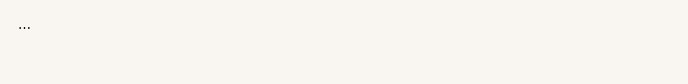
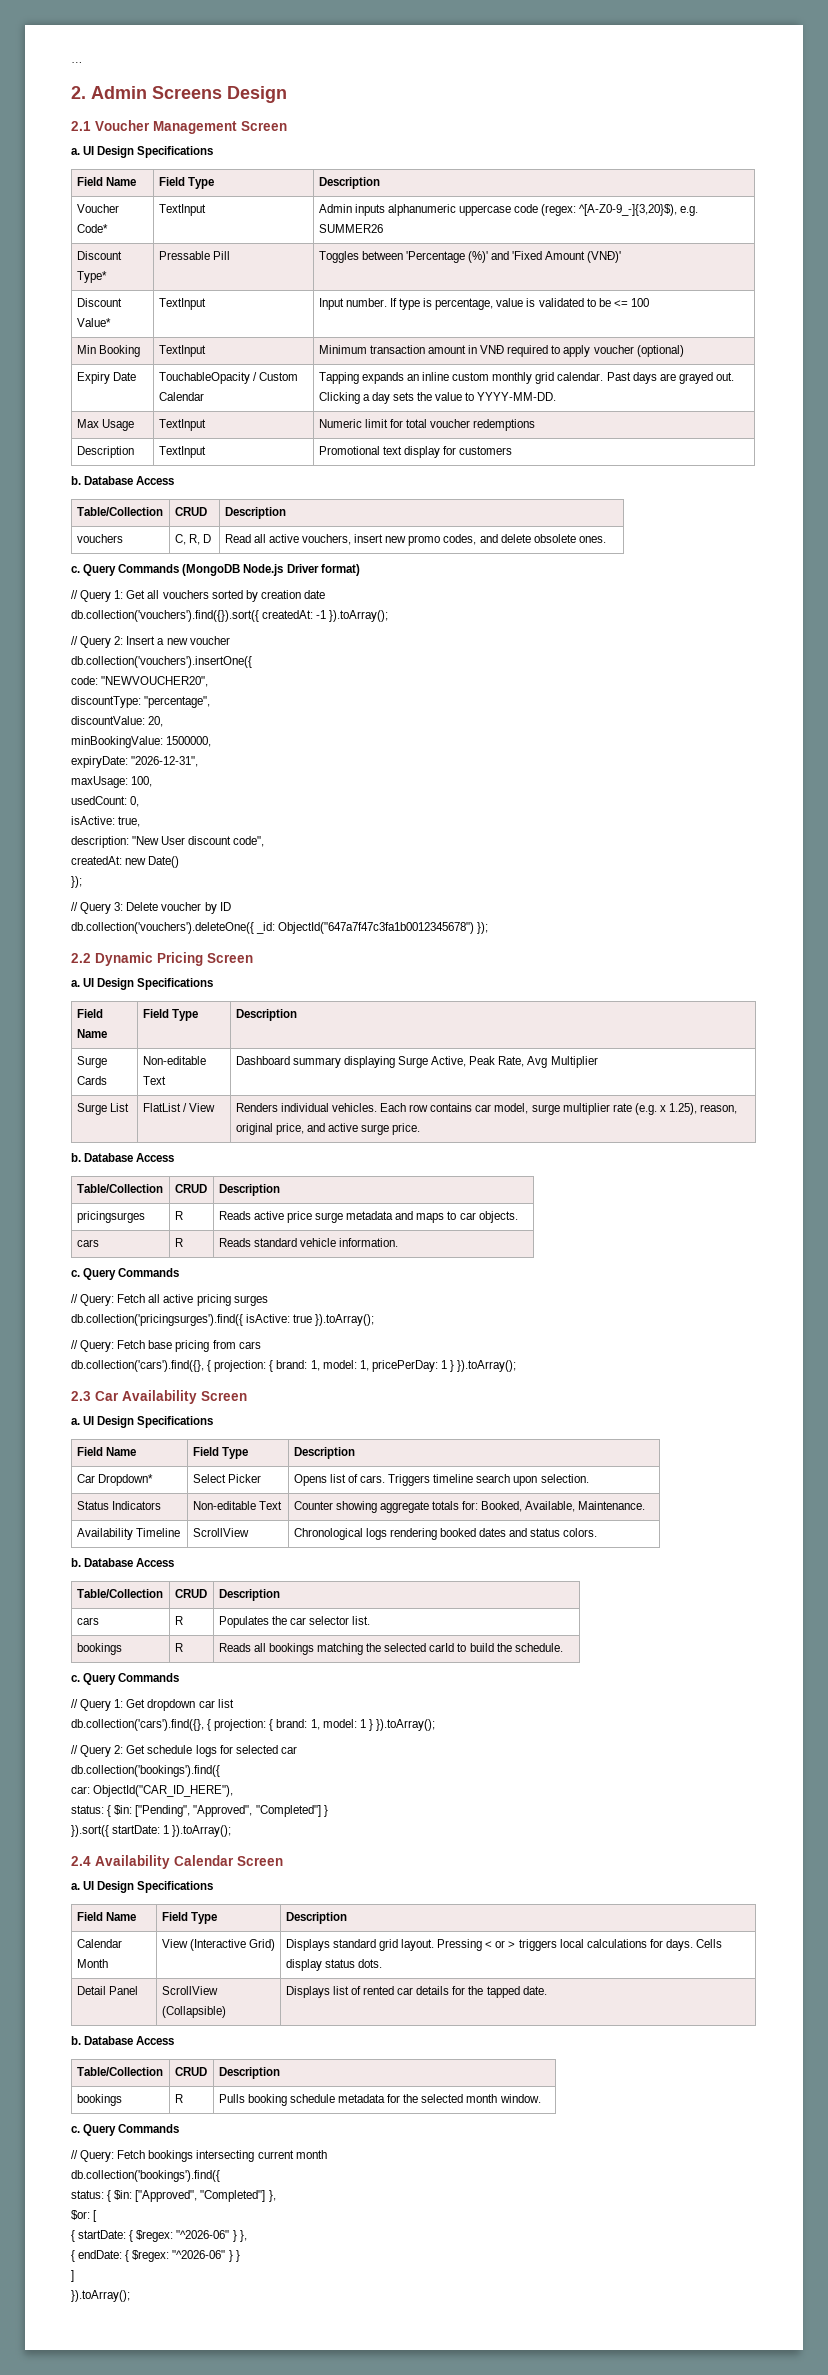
+ 2. Admin Screens Design
+ 2.1 Voucher Management Screen
+ a. UI Design Specifications
+ Field Name | Field Type | Description
+ Voucher Code* | TextInput | Admin inputs alphanumeric uppercase code (regex: ^[A-Z0-9_-]{3,20}$), e.g. SUMMER26
+ Discount Type* | Pressable Pill | Toggles between 'Percentage (%)' and 'Fixed Amount (VNĐ)'
+ Discount Value* | TextInput | Input number. If type is percentage, value is validated to be <= 100
+ Min Booking | TextInput | Minimum transaction amount in VNĐ required to apply voucher (optional)
+ Expiry Date | TouchableOpacity / Custom Calendar | Tapping expands an inline custom monthly grid calendar. Past days are grayed out. Clicking a day sets the value to YYYY-MM-DD.
+ Max Usage | TextInput | Numeric limit for total voucher redemptions
+ Description | TextInput | Promotional text display for customers
+ b. Database Access
+ Table/Collection | CRUD | Description
+ vouchers | C, R, D | Read all active vouchers, insert new promo codes, and delete obsolete ones.
+ c. Query Commands (MongoDB Node.js Driver format)
+ // Query 1: Get all vouchers sorted by creation date
+ db.collection('vouchers').find({}).sort({ createdAt: -1 }).toArray();
+ // Query 2: Insert a new voucher
+ db.collection('vouchers').insertOne({
+ code: "NEWVOUCHER20",
+ discountType: "percentage",
+ discountValue: 20,
+ minBookingValue: 1500000,
+ expiryDate: "2026-12-31",
+ maxUsage: 100,
+ usedCount: 0,
+ isActive: true,
+ description: "New User discount code",
+ createdAt: new Date()
+ });
+ // Query 3: Delete voucher by ID
+ db.collection('vouchers').deleteOne({ _id: ObjectId("647a7f47c3fa1b0012345678") });
+ 2.2 Dynamic Pricing Screen
+ a. UI Design Specifications
+ Field Name | Field Type | Description
+ Surge Cards | Non-editable Text | Dashboard summary displaying Surge Active, Peak Rate, Avg Multiplier
+ Surge List | FlatList / View | Renders individual vehicles. Each row contains car model, surge multiplier rate (e.g. x 1.25), reason, original price, and active surge price.
+ b. Database Access
+ Table/Collection | CRUD | Description
+ pricingsurges | R | Reads active price surge metadata and maps to car objects.
+ cars | R | Reads standard vehicle information.
+ c. Query Commands
+ // Query: Fetch all active pricing surges
+ db.collection('pricingsurges').find({ isActive: true }).toArray();
+ // Query: Fetch base pricing from cars
+ db.collection('cars').find({}, { projection: { brand: 1, model: 1, pricePerDay: 1 } }).toArray();
+ 2.3 Car Availability Screen
+ a. UI Design Specifications
+ Field Name | Field Type | Description
+ Car Dropdown* | Select Picker | Opens list of cars. Triggers timeline search upon selection.
+ Status Indicators | Non-editable Text | Counter showing aggregate totals for: Booked, Available, Maintenance.
+ Availability Timeline | ScrollView | Chronological logs rendering booked dates and status colors.
+ b. Database Access
+ Table/Collection | CRUD | Description
+ cars | R | Populates the car selector list.
+ bookings | R | Reads all bookings matching the selected carId to build the schedule.
+ c. Query Commands
+ // Query 1: Get dropdown car list
+ db.collection('cars').find({}, { projection: { brand: 1, model: 1 } }).toArray();
+ // Query 2: Get schedule logs for selected car
+ db.collection('bookings').find({
+ car: ObjectId("CAR_ID_HERE"),
+ status: { $in: ["Pending", "Approved", "Completed"] }
+ }).sort({ startDate: 1 }).toArray();
+ 2.4 Availability Calendar Screen
+ a. UI Design Specifications
+ Field Name | Field Type | Description
+ Calendar Month | View (Interactive Grid) | Displays standard grid layout. Pressing < or > triggers local calculations for days. Cells display status dots.
+ Detail Panel | ScrollView (Collapsible) | Displays list of rented car details for the tapped date.
+ b. Database Access
+ Table/Collection | CRUD | Description
+ bookings | R | Pulls booking schedule metadata for the selected month window.
+ c. Query Commands
+ // Query: Fetch bookings intersecting current month
+ db.collection('bookings').find({
+ status: { $in: ["Approved", "Completed"] },
+ $or: [
+ { startDate: { $regex: "^2026-06" } },
+ { endDate: { $regex: "^2026-06" } }
+ ]
+ }).toArray();

